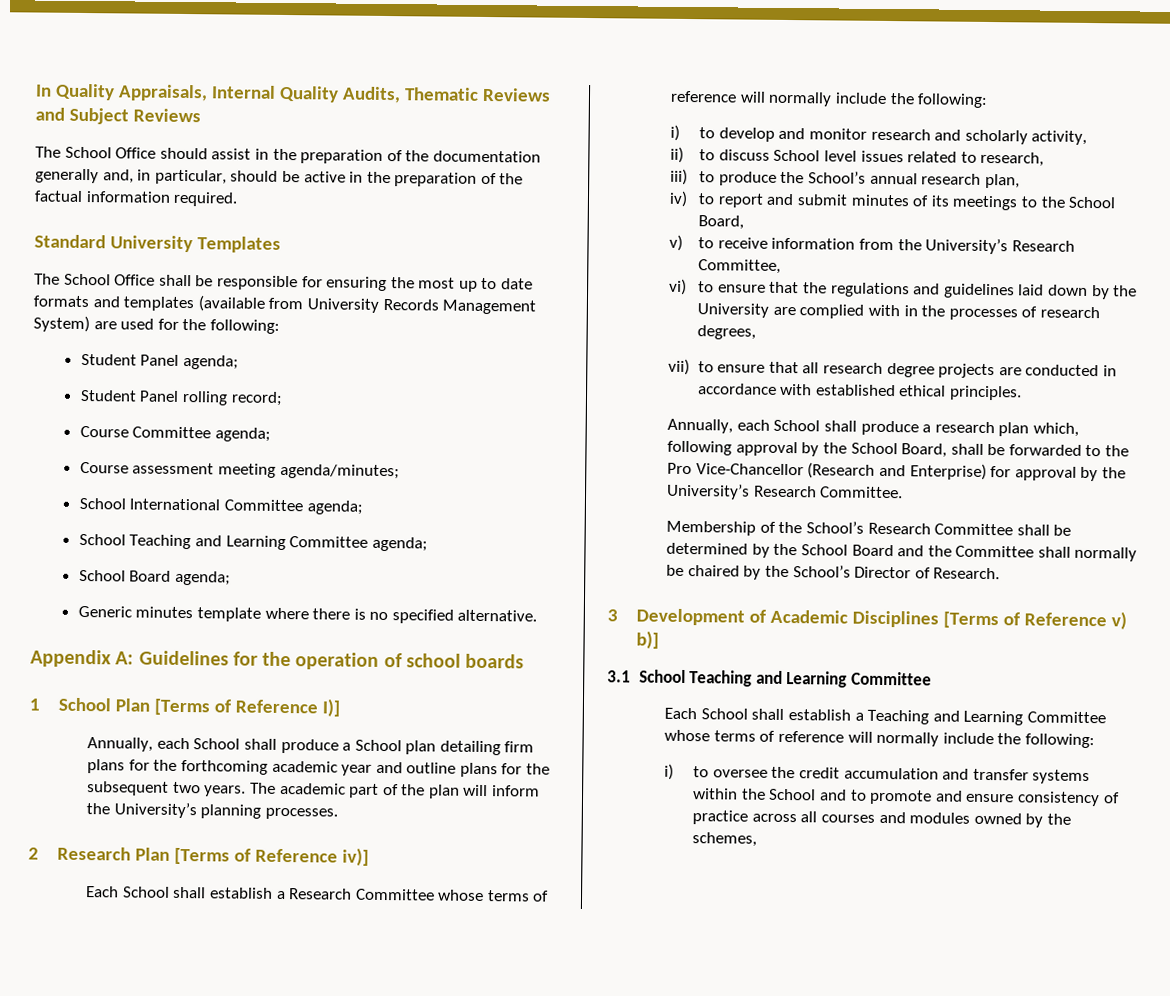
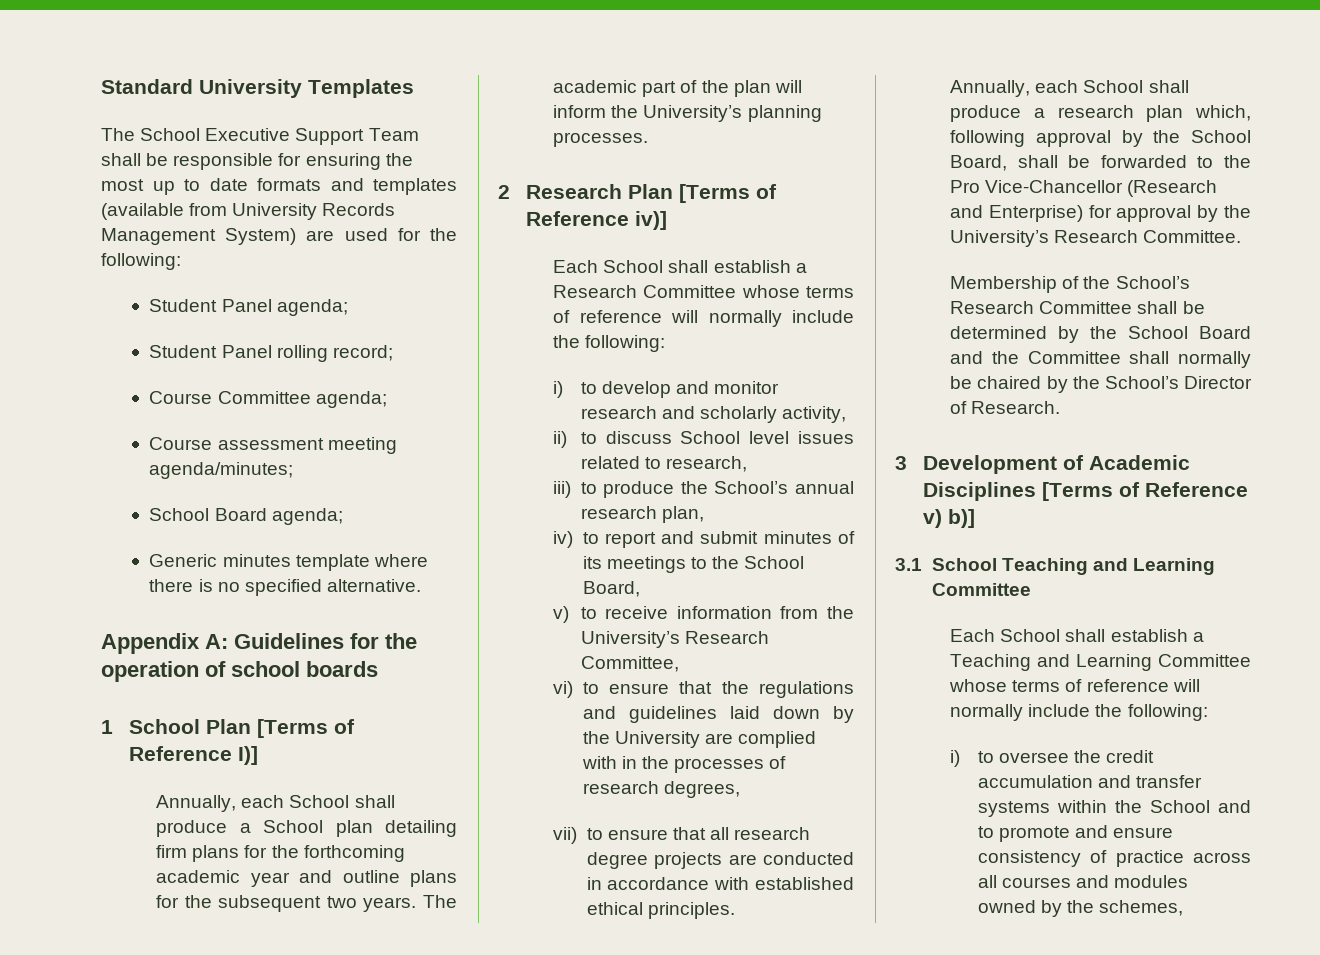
- In Quality Appraisals, Internal Quality Audits, Thematic Reviews and Subject Reviews
- The School Office should assist in the preparation of the documentation generally and, in particular, should be active in the preparation of the factual information required.
- The School Office shall be responsible for ensuring the most up to date formats and templates (available from University Records Management System) are used for the following:
+ The School Executive Support Team shall be responsible for ensuring the most up to date formats and templates (available from University Records Management System) are used for the following:
- School International Committee agenda;
- School Teaching and Learning Committee agenda;

